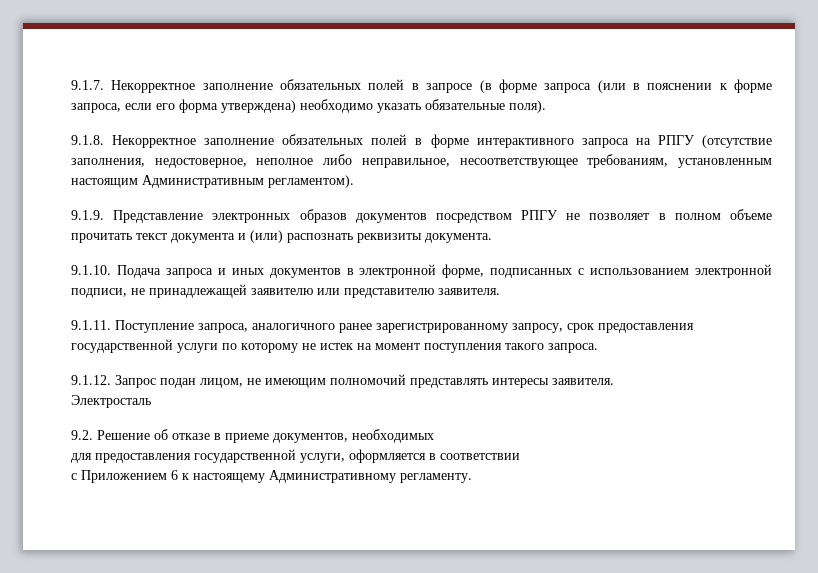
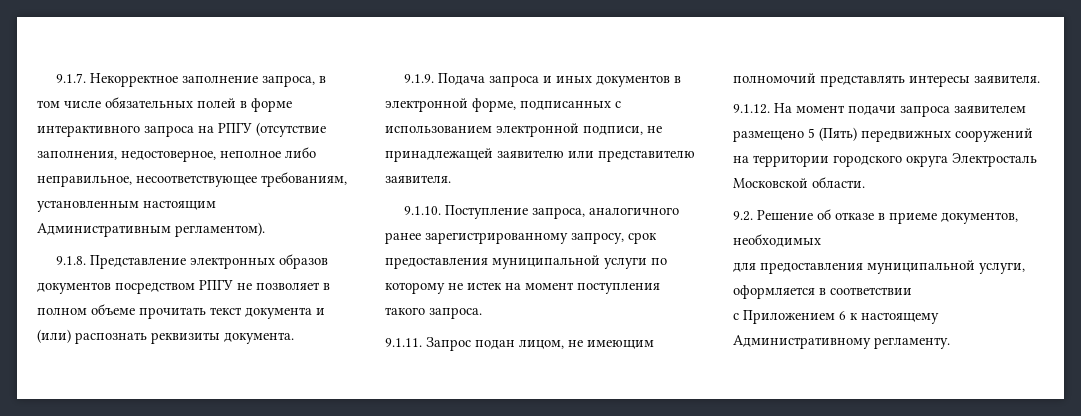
- 9.1.7. Некорректное заполнение обязательных полей в запросе (в форме запроса (или в пояснении к форме запроса, если его форма утверждена) необходимо указать обязательные поля).
- 9.1.8. Некорректное заполнение обязательных полей в форме интерактивного запроса на РПГУ (отсутствие заполнения, недостоверное, неполное либо неправильное, несоответствующее требованиям, установленным настоящим Административным регламентом).
+ 9.1.7. Некорректное заполнение запроса, в том числе обязательных полей в форме интерактивного запроса на РПГУ (отсутствие заполнения, недостоверное, неполное либо неправильное, несоответствующее требованиям, установленным настоящим Административным регламентом).
- 9.1.9. Представление электронных образов документов посредством РПГУ не позволяет в полном объеме прочитать текст документа и (или) распознать реквизиты документа.
+ 9.1.8. Представление электронных образов документов посредством РПГУ не позволяет в полном объеме прочитать текст документа и (или) распознать реквизиты документа.
- 9.1.10. Подача запроса и иных документов в электронной форме, подписанных с использованием электронной подписи, не принадлежащей заявителю или представителю заявителя.
+ 9.1.9. Подача запроса и иных документов в электронной форме, подписанных с использованием электронной подписи, не принадлежащей заявителю или представителю заявителя.
- 9.1.11. Поступление запроса, аналогичного ранее зарегистрированному запросу, срок предоставления государственной услуги по которому не истек на момент поступления такого запроса.
+ 9.1.10. Поступление запроса, аналогичного ранее зарегистрированному запросу, срок предоставления муниципальной услуги по которому не истек на момент поступления такого запроса.
- 9.1.12. Запрос подан лицом, не имеющим полномочий представлять интересы заявителя.
+ 9.1.11. Запрос подан лицом, не имеющим полномочий представлять интересы заявителя.
- Электросталь
+ 9.1.12. На момент подачи запроса заявителем размещено 5 (Пять) передвижных сооружений на территории городского округа Электросталь Московской области.
- для предоставления государственной услуги, оформляется в соответствии
+ для предоставления муниципальной услуги, оформляется в соответствии

